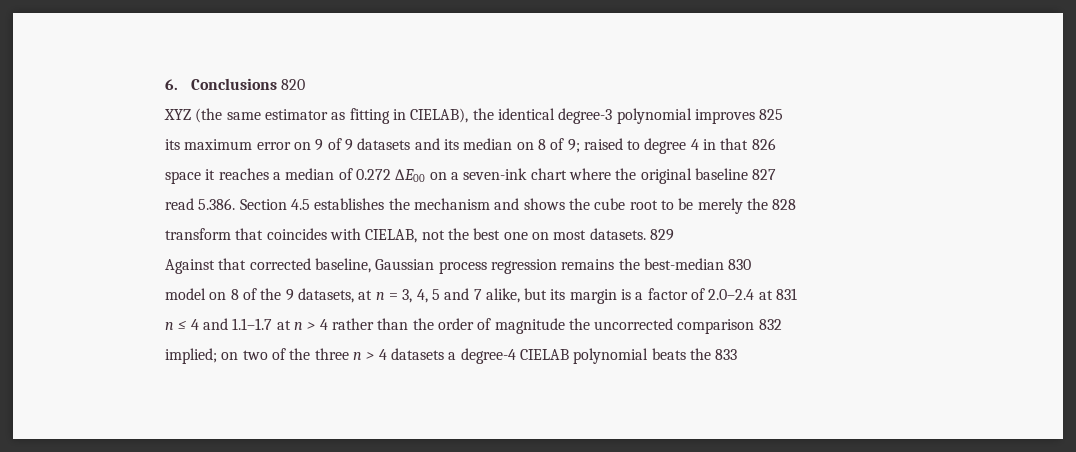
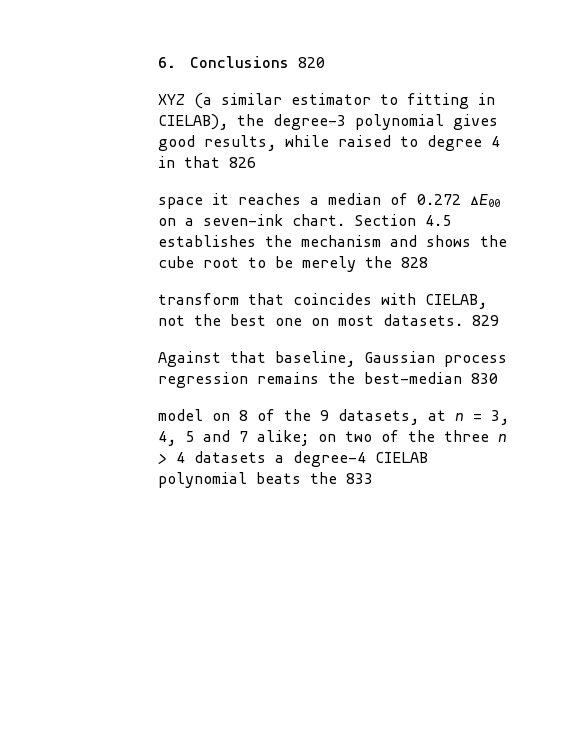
- XYZ (the same estimator as fitting in CIELAB), the identical degree-3 polynomial improves 825
- its maximum error on 9 of 9 datasets and its median on 8 of 9; raised to degree 4 in that 826
+ XYZ (a similar estimator to fitting in CIELAB), the degree-3 polynomial gives good results, while raised to degree 4 in that 826
- space it reaches a median of 0.272 ∆E00 on a seven-ink chart where the original baseline 827
- read 5.386. Section 4.5 establishes the mechanism and shows the cube root to be merely the 828
+ space it reaches a median of 0.272 ∆E00 on a seven-ink chart. Section 4.5 establishes the mechanism and shows the cube root to be merely the 828
- Against that corrected baseline, Gaussian process regression remains the best-median 830
+ Against that baseline, Gaussian process regression remains the best-median 830
- model on 8 of the 9 datasets, at n = 3, 4, 5 and 7 alike, but its margin is a factor of 2.0–2.4 at 831
- n ≤ 4 and 1.1–1.7 at n > 4 rather than the order of magnitude the uncorrected comparison 832
- implied; on two of the three n > 4 datasets a degree-4 CIELAB polynomial beats the 833
+ model on 8 of the 9 datasets, at n = 3, 4, 5 and 7 alike; on two of the three n > 4 datasets a degree-4 CIELAB polynomial beats the 833

